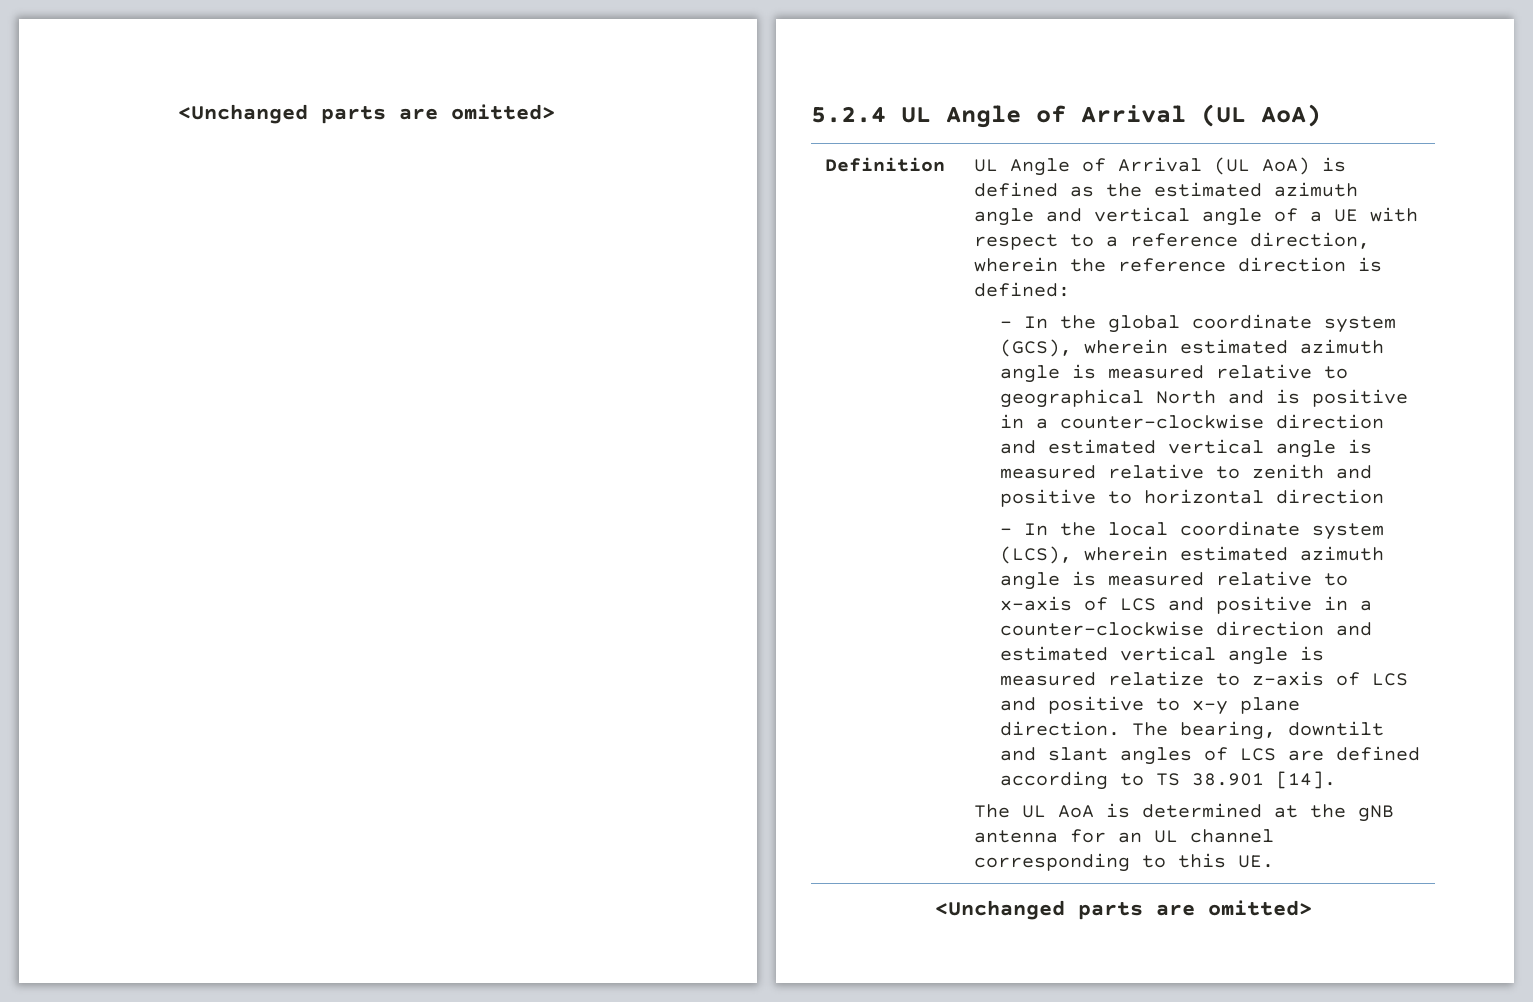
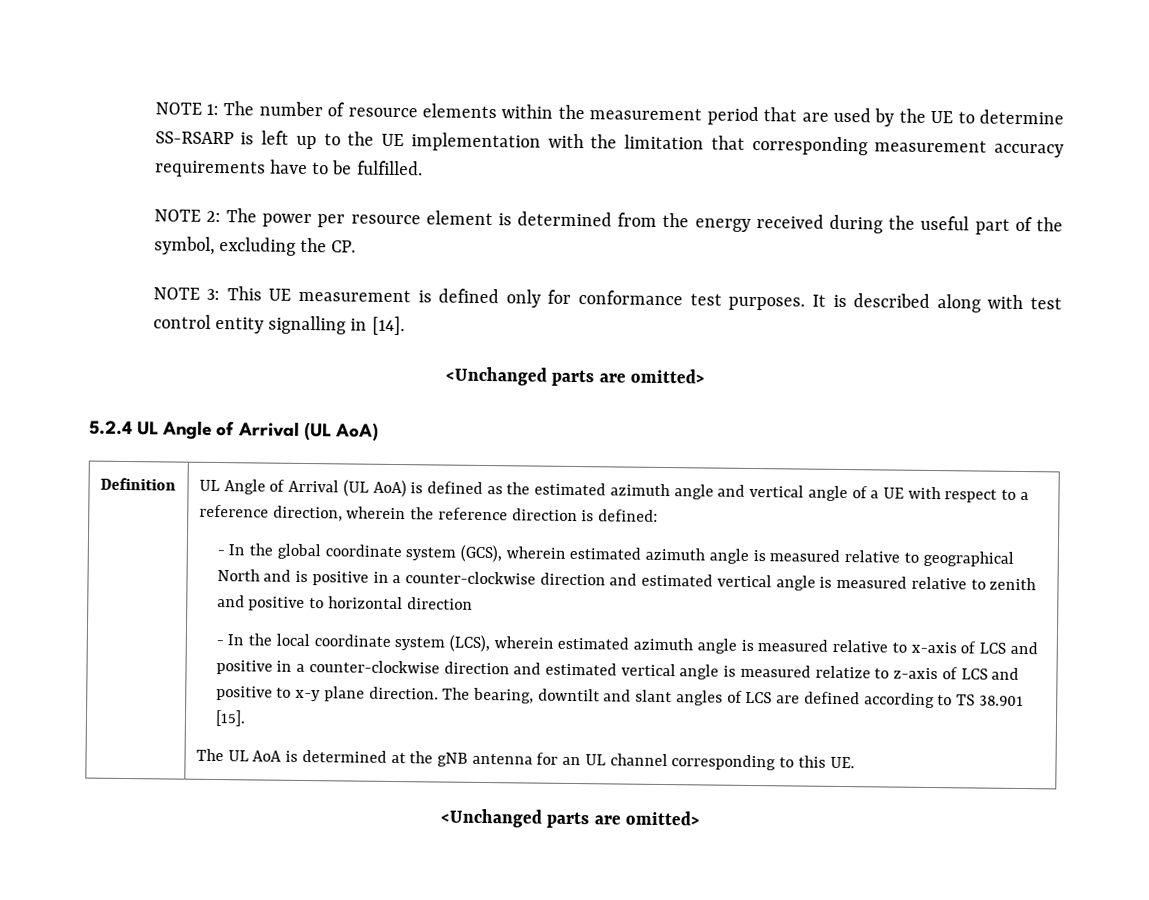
+ NOTE 1: The number of resource elements within the measurement period that are used by the UE to determine SS-RSARP is left up to the UE implementation with the limitation that corresponding measurement accuracy requirements have to be fulfilled.
+ NOTE 2: The power per resource element is determined from the energy received during the useful part of the symbol, excluding the CP.
+ NOTE 3: This UE measurement is defined only for conformance test purposes. It is described along with test control entity signalling in [14].
- The bearing, downtilt and slant angles of LCS are defined according to TS 38.901 [14].
+ The bearing, downtilt and slant angles of LCS are defined according to TS 38.901 [15].

